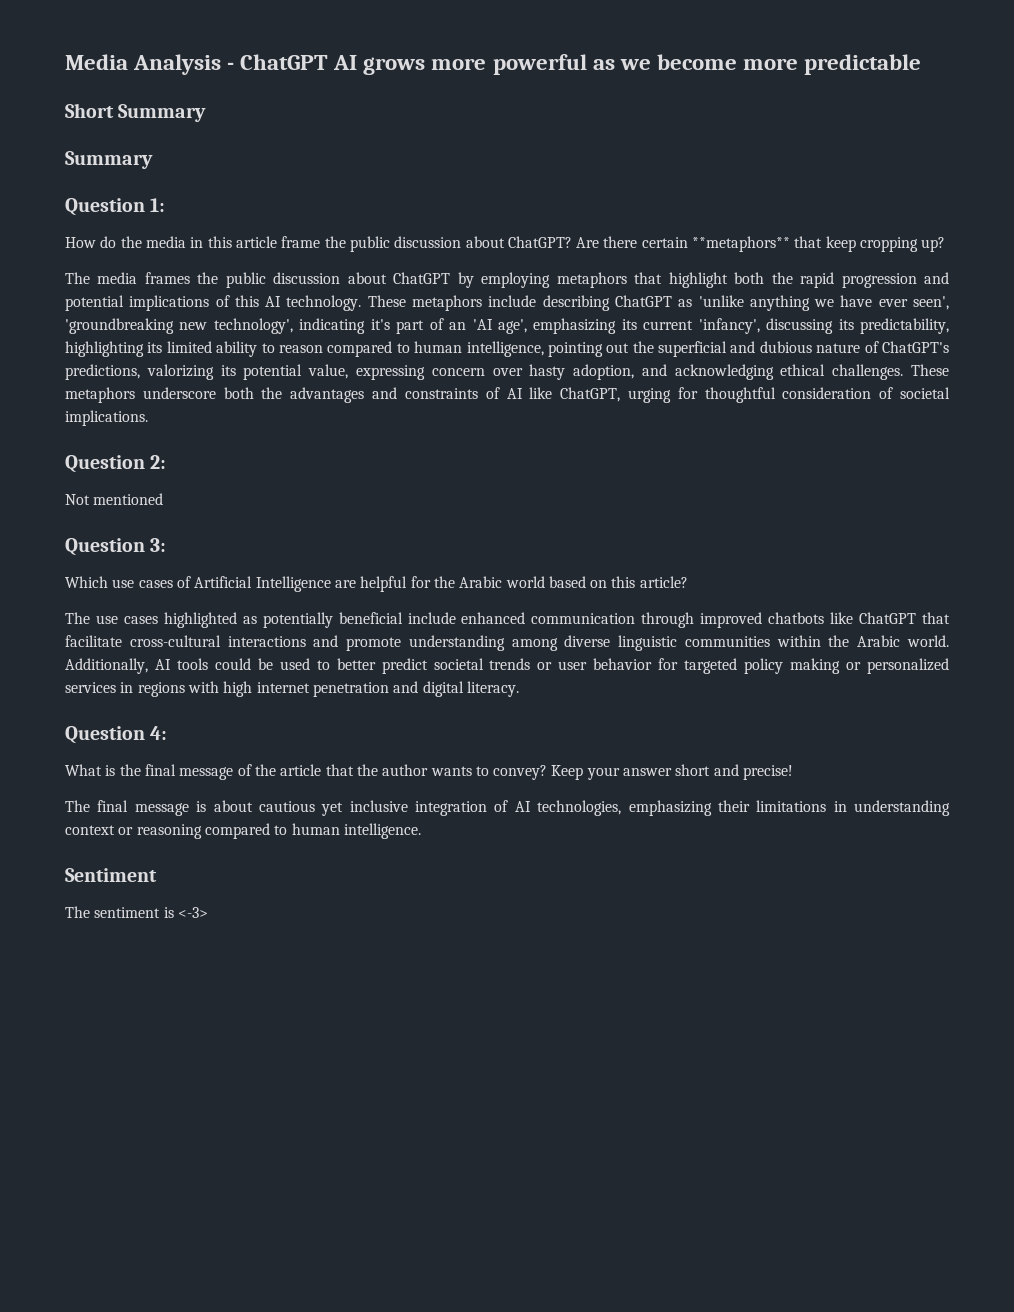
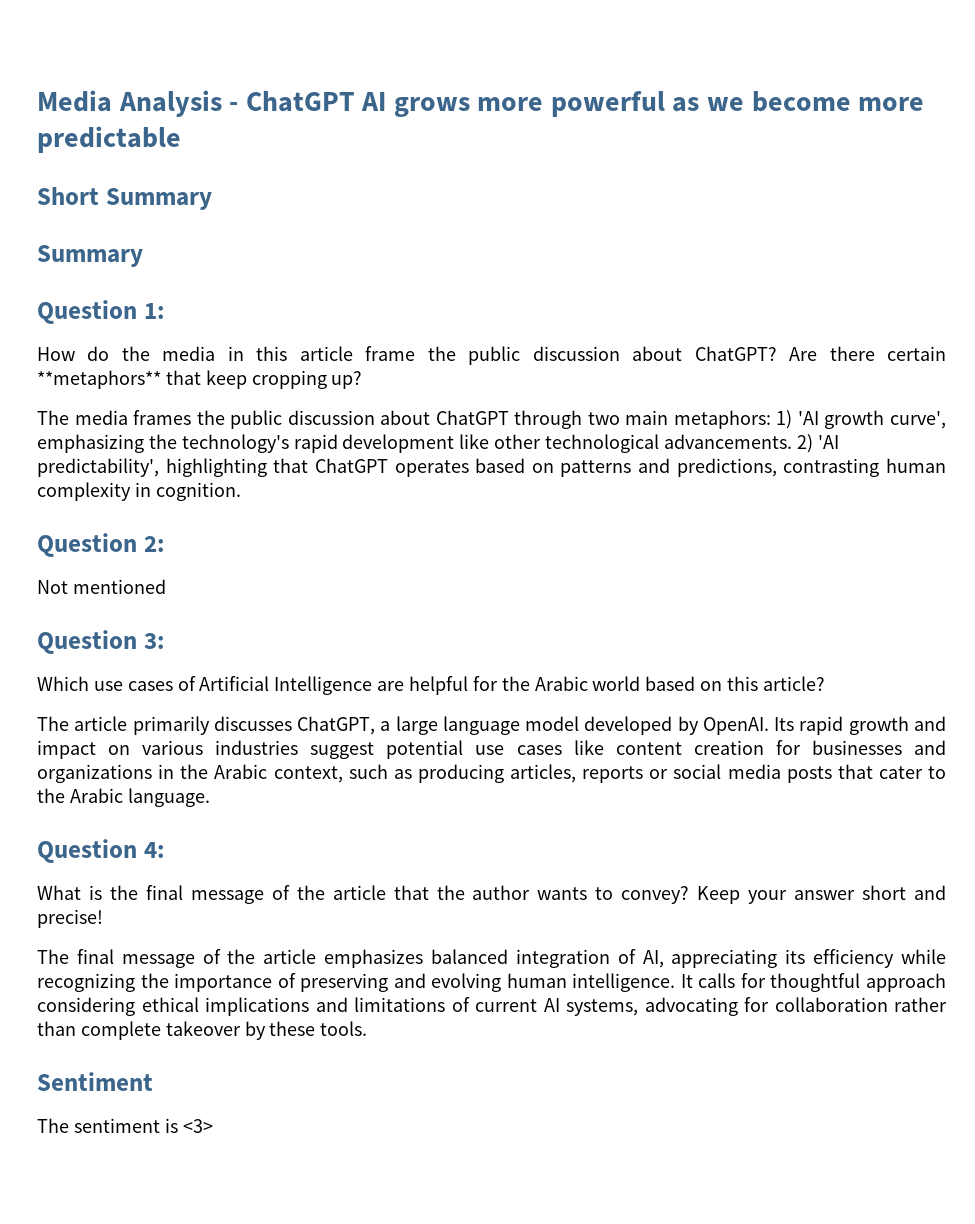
- The media frames the public discussion about ChatGPT by employing metaphors that highlight both the rapid progression and potential implications of this AI technology. These metaphors include describing ChatGPT as 'unlike anything we have ever seen', 'groundbreaking new technology', indicating it's part of an 'AI age', emphasizing its current 'infancy', discussing its predictability, highlighting its limited ability to reason compared to human intelligence, pointing out the superficial and dubious nature of ChatGPT's predictions, valorizing its potential value, expressing concern over hasty adoption, and acknowledging ethical challenges. These metaphors underscore both the advantages and constraints of AI like ChatGPT, urging for thoughtful consideration of societal implications.
+ The media frames the public discussion about ChatGPT through two main metaphors: 1) 'AI growth curve', emphasizing the technology's rapid development like other technological advancements. 2) 'AI predictability', highlighting that ChatGPT operates based on patterns and predictions, contrasting human complexity in cognition.
- The use cases highlighted as potentially beneficial include enhanced communication through improved chatbots like ChatGPT that facilitate cross-cultural interactions and promote understanding among diverse linguistic communities within the Arabic world. Additionally, AI tools could be used to better predict societal trends or user behavior for targeted policy making or personalized services in regions with high internet penetration and digital literacy.
+ The article primarily discusses ChatGPT, a large language model developed by OpenAI. Its rapid growth and impact on various industries suggest potential use cases like content creation for businesses and organizations in the Arabic context, such as producing articles, reports or social media posts that cater to the Arabic language.
- The final message is about cautious yet inclusive integration of AI technologies, emphasizing their limitations in understanding context or reasoning compared to human intelligence.
+ The final message of the article emphasizes balanced integration of AI, appreciating its efficiency while recognizing the importance of preserving and evolving human intelligence. It calls for thoughtful approach considering ethical implications and limitations of current AI systems, advocating for collaboration rather than complete takeover by these tools.
- The sentiment is <-3>
+ The sentiment is <3>

